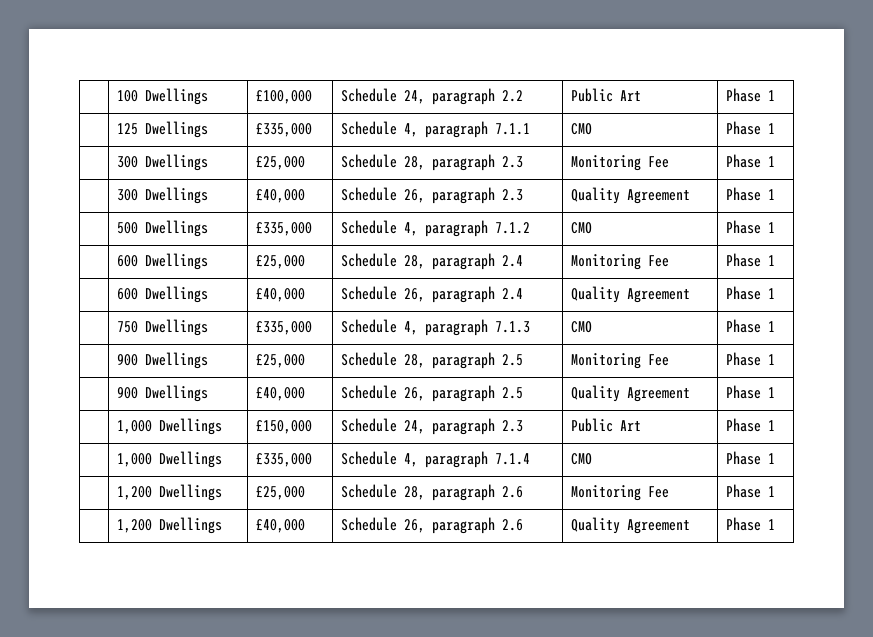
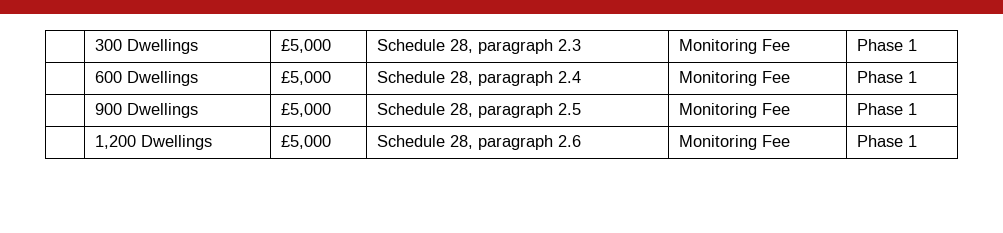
- | 100 Dwellings | £100,000 | Schedule 24, paragraph 2.2 | Public Art | Phase 1
- | 125 Dwellings | £335,000 | Schedule 4, paragraph 7.1.1 | CMO | Phase 1
- | 300 Dwellings | £25,000 | Schedule 28, paragraph 2.3 | Monitoring Fee | Phase 1
+ | 300 Dwellings | £5,000 | Schedule 28, paragraph 2.3 | Monitoring Fee | Phase 1
- | 300 Dwellings | £40,000 | Schedule 26, paragraph 2.3 | Quality Agreement | Phase 1
- | 500 Dwellings | £335,000 | Schedule 4, paragraph 7.1.2 | CMO | Phase 1
- | 600 Dwellings | £25,000 | Schedule 28, paragraph 2.4 | Monitoring Fee | Phase 1
+ | 600 Dwellings | £5,000 | Schedule 28, paragraph 2.4 | Monitoring Fee | Phase 1
- | 600 Dwellings | £40,000 | Schedule 26, paragraph 2.4 | Quality Agreement | Phase 1
- | 750 Dwellings | £335,000 | Schedule 4, paragraph 7.1.3 | CMO | Phase 1
- | 900 Dwellings | £25,000 | Schedule 28, paragraph 2.5 | Monitoring Fee | Phase 1
+ | 900 Dwellings | £5,000 | Schedule 28, paragraph 2.5 | Monitoring Fee | Phase 1
- | 900 Dwellings | £40,000 | Schedule 26, paragraph 2.5 | Quality Agreement | Phase 1
- | 1,000 Dwellings | £150,000 | Schedule 24, paragraph 2.3 | Public Art | Phase 1
- | 1,000 Dwellings | £335,000 | Schedule 4, paragraph 7.1.4 | CMO | Phase 1
- | 1,200 Dwellings | £25,000 | Schedule 28, paragraph 2.6 | Monitoring Fee | Phase 1
+ | 1,200 Dwellings | £5,000 | Schedule 28, paragraph 2.6 | Monitoring Fee | Phase 1
- | 1,200 Dwellings | £40,000 | Schedule 26, paragraph 2.6 | Quality Agreement | Phase 1

